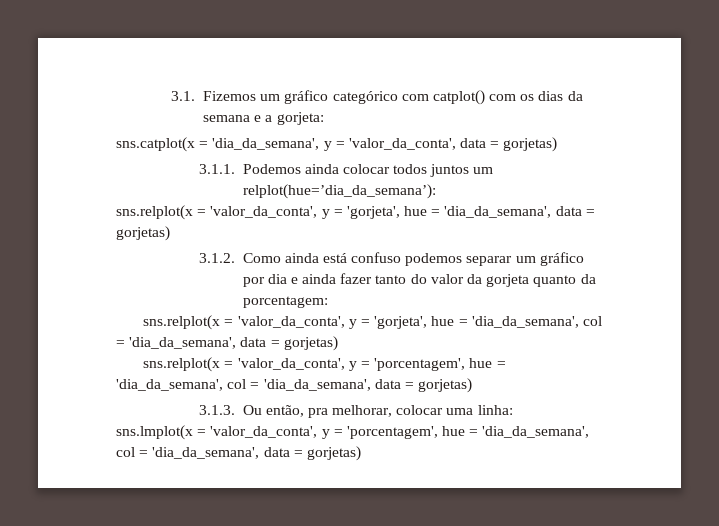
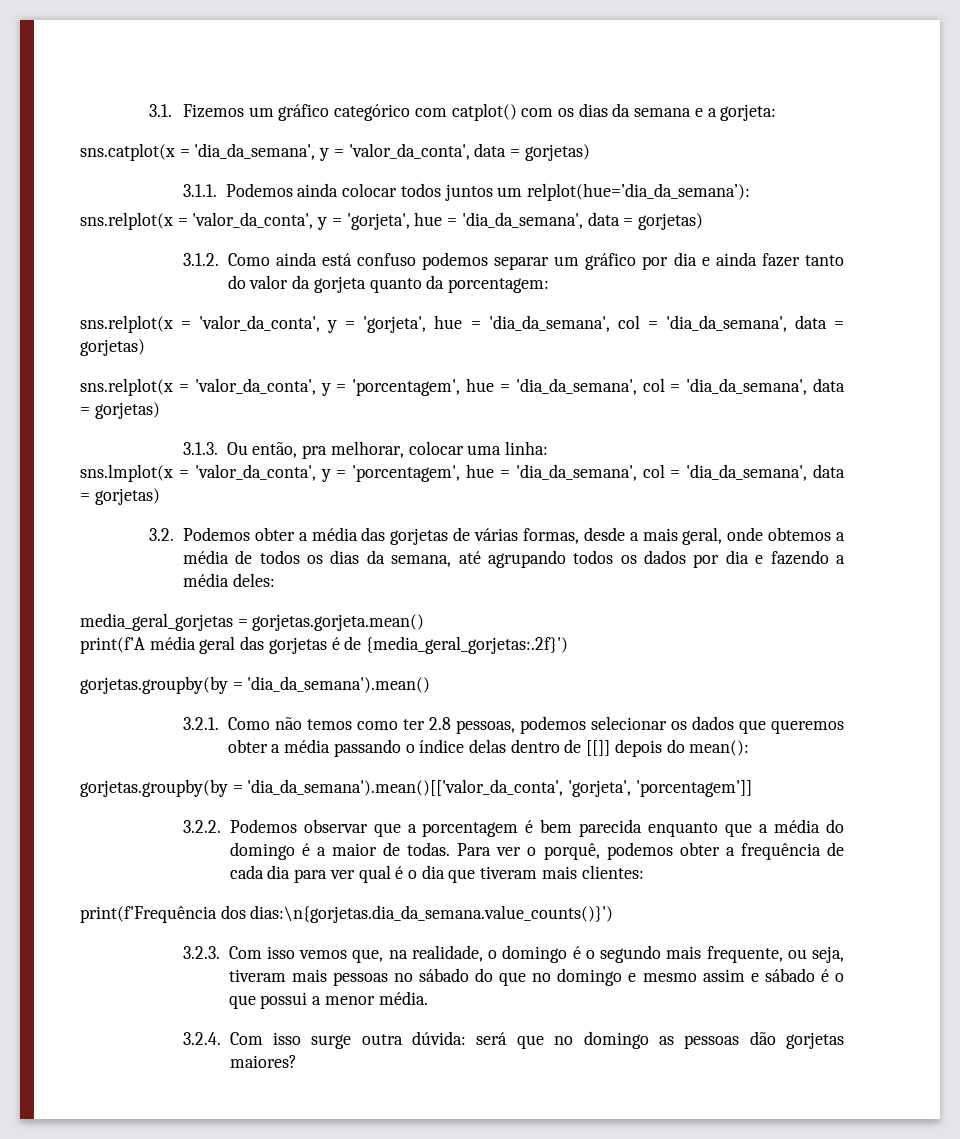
+ 3.2. Podemos obter a média das gorjetas de várias formas, desde a mais geral, onde obtemos a média de todos os dias da semana, até agrupando todos os dados por dia e fazendo a média deles:
+ media_geral_gorjetas = gorjetas.gorjeta.mean()
+ print(f'A média geral das gorjetas é de {media_geral_gorjetas:.2f}')
+ gorjetas.groupby(by = 'dia_da_semana').mean()
+ 3.2.1. Como não temos como ter 2.8 pessoas, podemos selecionar os dados que queremos obter a média passando o índice delas dentro de [[]] depois do mean():
+ gorjetas.groupby(by = 'dia_da_semana').mean()[['valor_da_conta', 'gorjeta', 'porcentagem']]
+ 3.2.2. Podemos observar que a porcentagem é bem parecida enquanto que a média do domingo é a maior de todas. Para ver o porquê, podemos obter a frequência de cada dia para ver qual é o dia que tiveram mais clientes:
+ print(f'Frequência dos dias:\n{gorjetas.dia_da_semana.value_counts()}')
+ 3.2.3. Com isso vemos que, na realidade, o domingo é o segundo mais frequente, ou seja, tiveram mais pessoas no sábado do que no domingo e mesmo assim e sábado é o que possui a menor média.
+ 3.2.4. Com isso surge outra dúvida: será que no domingo as pessoas dão gorjetas maiores?

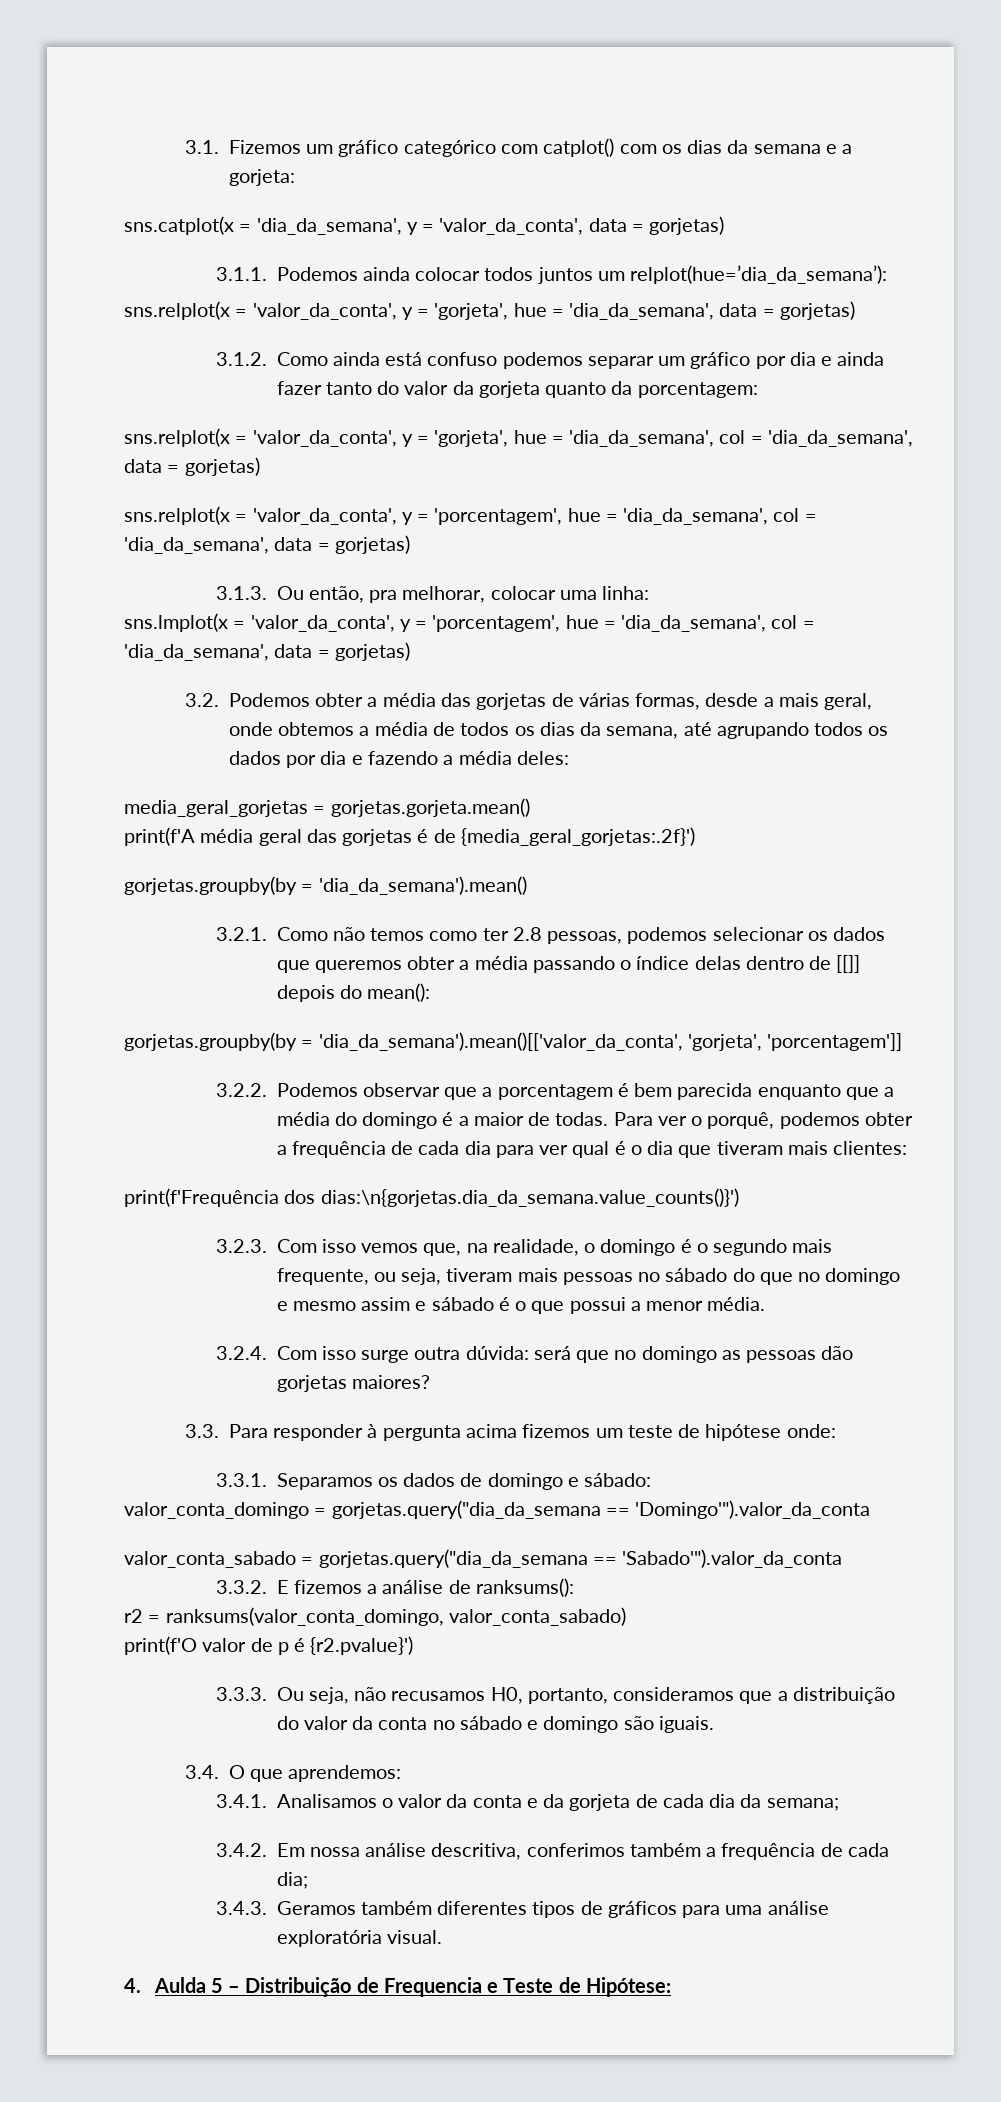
+ 3.3. Para responder à pergunta acima fizemos um teste de hipótese onde:
+ 3.3.1. Separamos os dados de domingo e sábado:
+ valor_conta_domingo = gorjetas.query("dia_da_semana == 'Domingo'").valor_da_conta
+ valor_conta_sabado = gorjetas.query("dia_da_semana == 'Sabado'").valor_da_conta
+ 3.3.2. E fizemos a análise de ranksums():
+ r2 = ranksums(valor_conta_domingo, valor_conta_sabado)
+ print(f'O valor de p é {r2.pvalue}')
+ 3.3.3. Ou seja, não recusamos H0, portanto, consideramos que a distribuição do valor da conta no sábado e domingo são iguais.
+ 3.4. O que aprendemos:
+ 3.4.1. Analisamos o valor da conta e da gorjeta de cada dia da semana;
+ 3.4.2. Em nossa análise descritiva, conferimos também a frequência de cada dia;
+ 3.4.3. Geramos também diferentes tipos de gráficos para uma análise exploratória visual.
+ 4. Aulda 5 – Distribuição de Frequencia e Teste de Hipótese:

